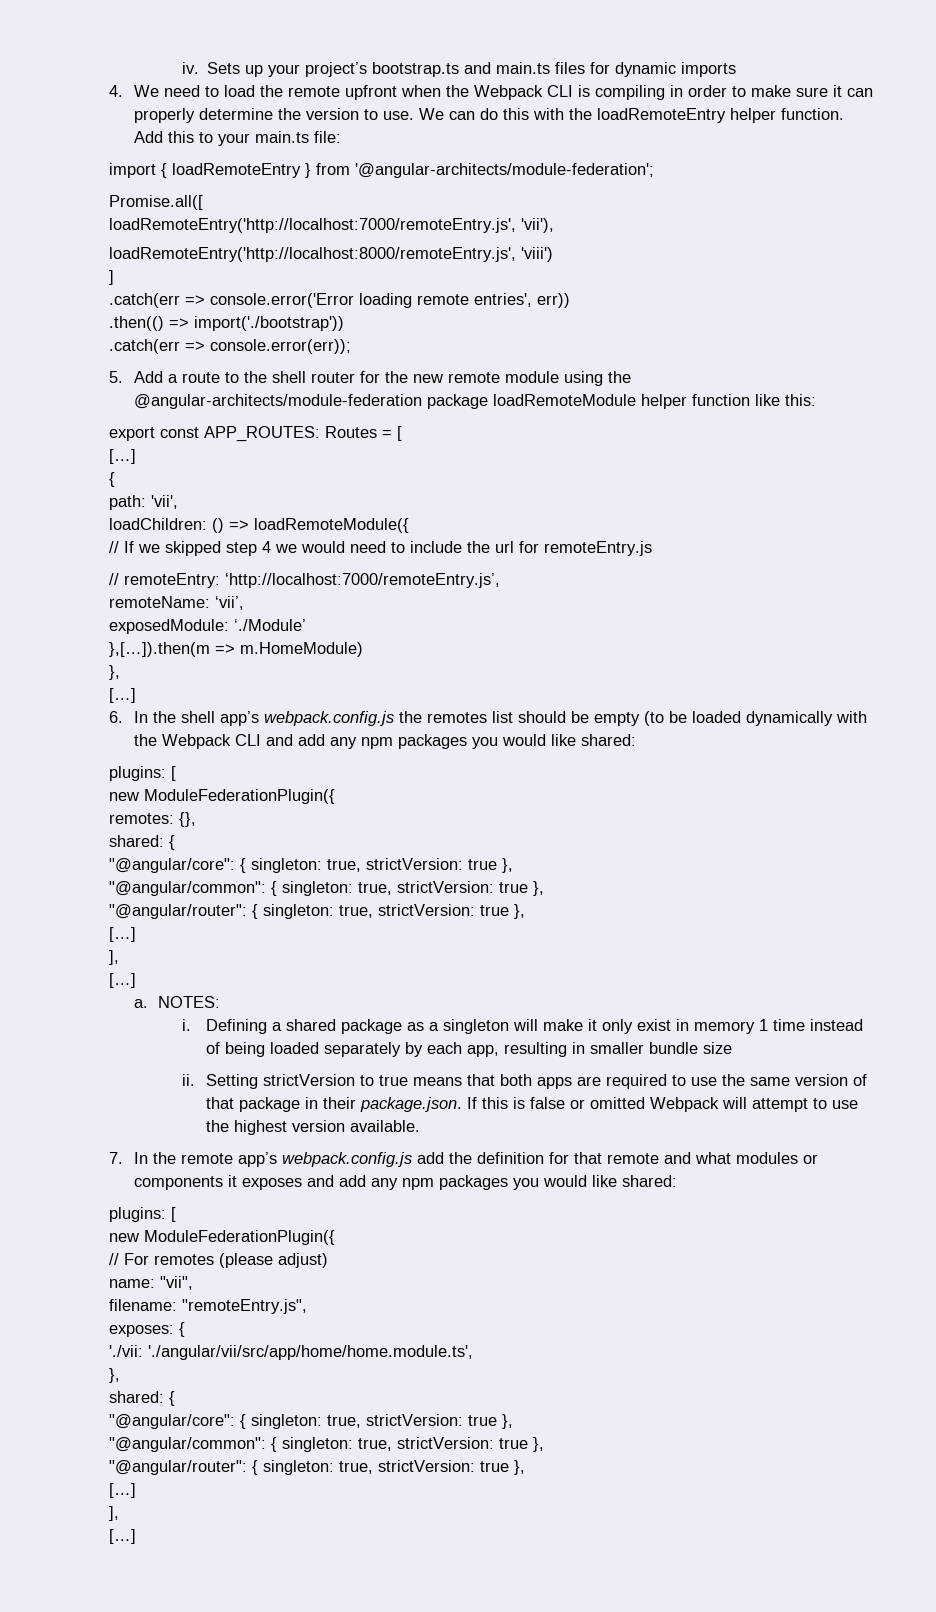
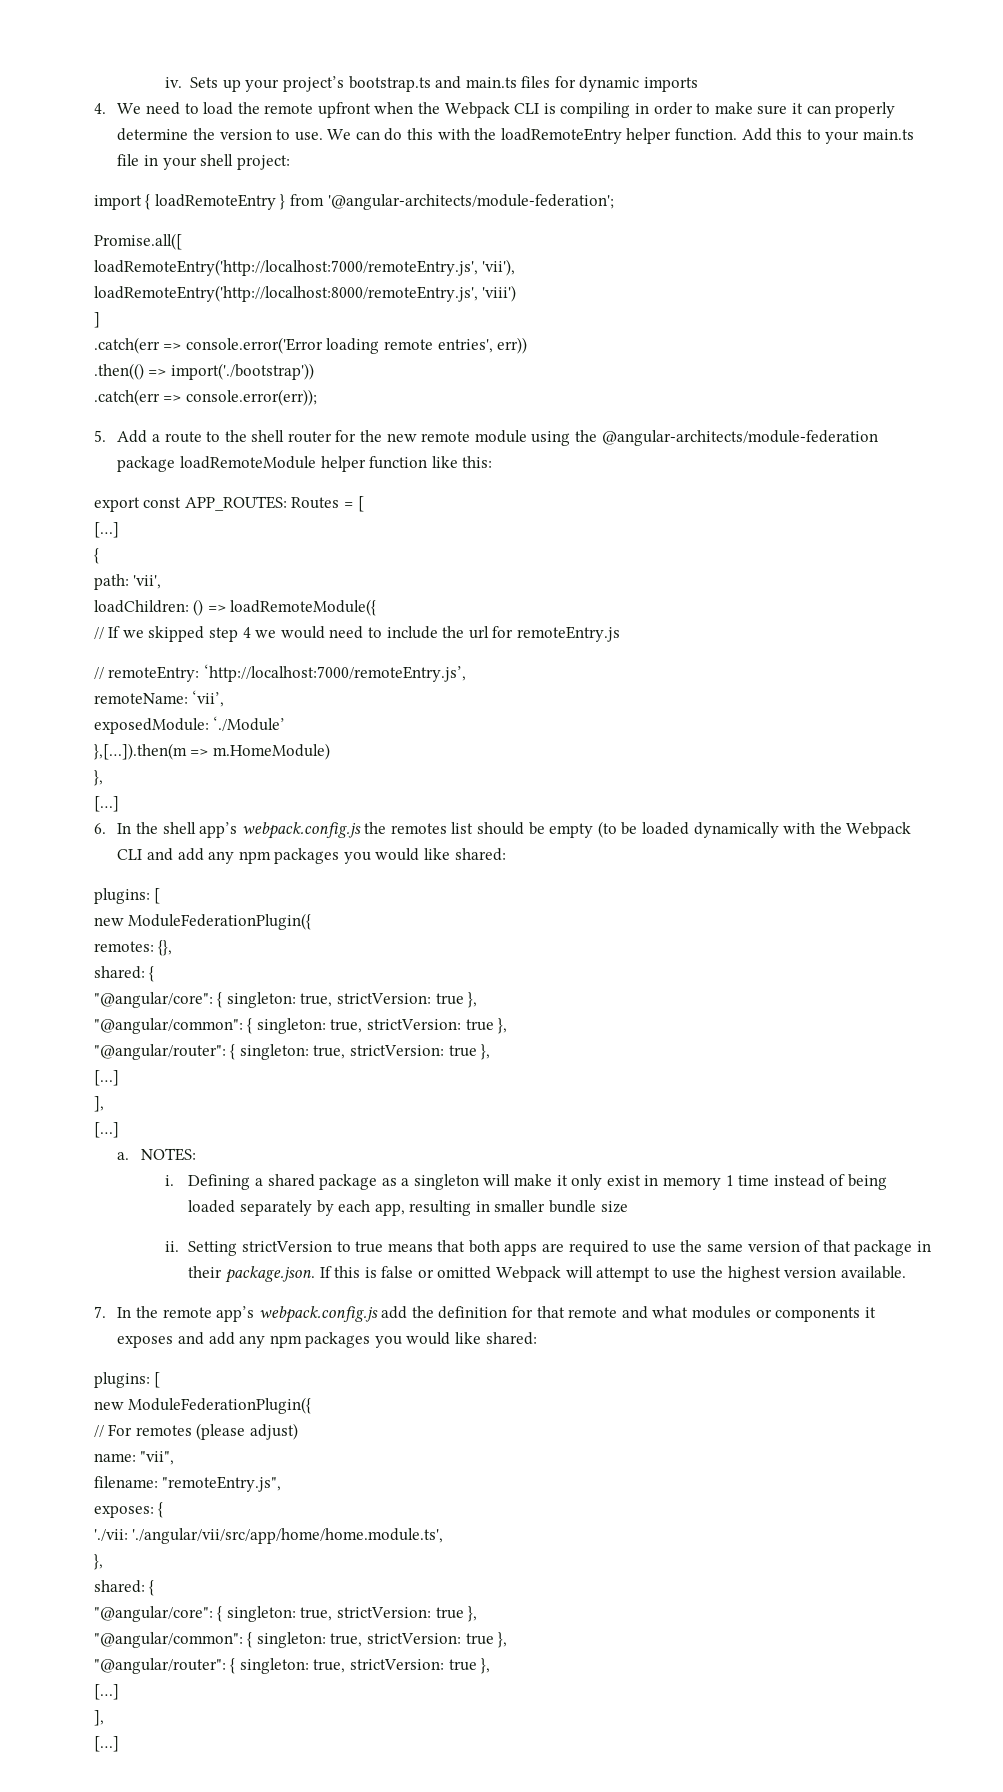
- Add this to your main.ts file:
+ Add this to your main.ts file in your shell project:

